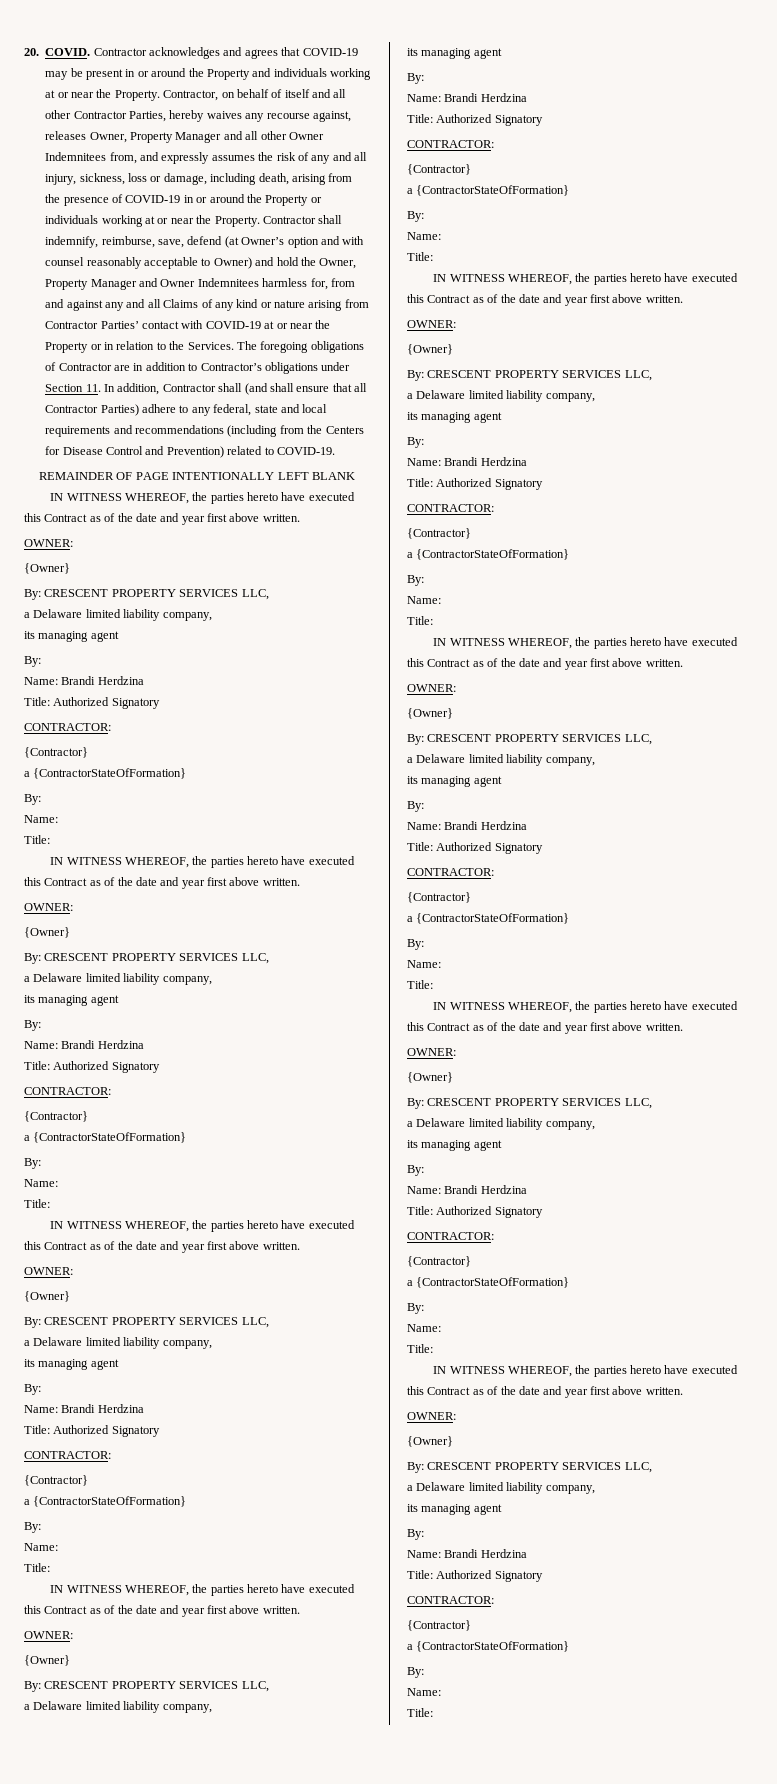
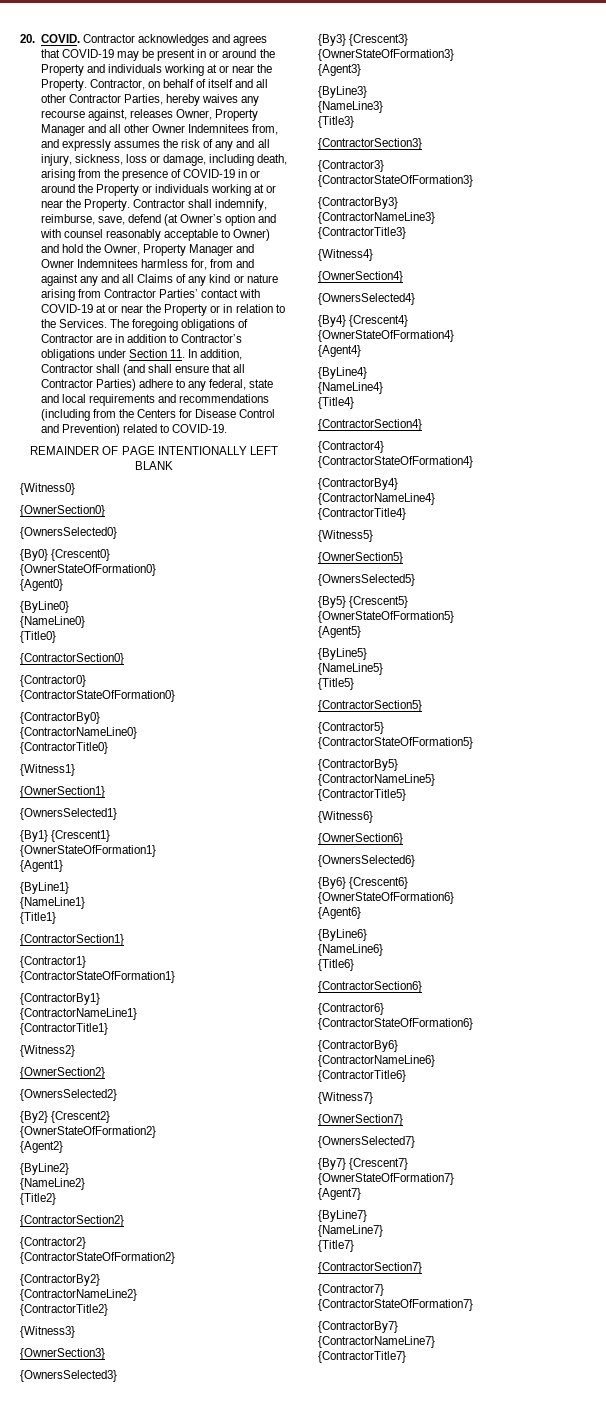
  REMAINDER OF PAGE INTENTIONALLY LEFT BLANK
- IN WITNESS WHEREOF, the parties hereto have executed this Contract as of the date and year first above written.
- OWNER:
- {Owner}
- By: CRESCENT PROPERTY SERVICES LLC,
- a Delaware limited liability company,
- its managing agent
- By:
- Name: Brandi Herdzina
- Title: Authorized Signatory
- CONTRACTOR:
- {Contractor}
- a {ContractorStateOfFormation}
- By:
- Name:
- Title:
- IN WITNESS WHEREOF, the parties hereto have executed this Contract as of the date and year first above written.
- OWNER:
- {Owner}
- By: CRESCENT PROPERTY SERVICES LLC,
- a Delaware limited liability company,
- its managing agent
- By:
- Name: Brandi Herdzina
- Title: Authorized Signatory
- CONTRACTOR:
- {Contractor}
- a {ContractorStateOfFormation}
- By:
- Name:
- Title:
- IN WITNESS WHEREOF, the parties hereto have executed this Contract as of the date and year first above written.
- OWNER:
- {Owner}
- By: CRESCENT PROPERTY SERVICES LLC,
- a Delaware limited liability company,
- its managing agent
- By:
- Name: Brandi Herdzina
- Title: Authorized Signatory
- CONTRACTOR:
- {Contractor}
- a {ContractorStateOfFormation}
- By:
- Name:
- Title:
- IN WITNESS WHEREOF, the parties hereto have executed this Contract as of the date and year first above written.
- OWNER:
- {Owner}
- By: CRESCENT PROPERTY SERVICES LLC,
- a Delaware limited liability company,
- its managing agent
- By:
- Name: Brandi Herdzina
- Title: Authorized Signatory
- CONTRACTOR:
- {Contractor}
- a {ContractorStateOfFormation}
- By:
- Name:
- Title:
- IN WITNESS WHEREOF, the parties hereto have executed this Contract as of the date and year first above written.
- OWNER:
- {Owner}
- By: CRESCENT PROPERTY SERVICES LLC,
- a Delaware limited liability company,
- its managing agent
- By:
- Name: Brandi Herdzina
- Title: Authorized Signatory
- CONTRACTOR:
- {Contractor}
- a {ContractorStateOfFormation}
- By:
- Name:
- Title:
- IN WITNESS WHEREOF, the parties hereto have executed this Contract as of the date and year first above written.
- OWNER:
- {Owner}
- By: CRESCENT PROPERTY SERVICES LLC,
- a Delaware limited liability company,
- its managing agent
- By:
- Name: Brandi Herdzina
- Title: Authorized Signatory
- CONTRACTOR:
- {Contractor}
- a {ContractorStateOfFormation}
- By:
- Name:
- Title:
- IN WITNESS WHEREOF, the parties hereto have executed this Contract as of the date and year first above written.
- OWNER:
- {Owner}
- By: CRESCENT PROPERTY SERVICES LLC,
- a Delaware limited liability company,
- its managing agent
- By:
- Name: Brandi Herdzina
- Title: Authorized Signatory
- CONTRACTOR:
- {Contractor}
- a {ContractorStateOfFormation}
- By:
- Name:
- Title:
- IN WITNESS WHEREOF, the parties hereto have executed this Contract as of the date and year first above written.
- OWNER:
- {Owner}
- By: CRESCENT PROPERTY SERVICES LLC,
- a Delaware limited liability company,
- its managing agent
- By:
- Name: Brandi Herdzina
- Title: Authorized Signatory
- CONTRACTOR:
- {Contractor}
- a {ContractorStateOfFormation}
- By:
- Name:
- Title:
+ {Witness0}
+ {OwnerSection0}
+ {OwnersSelected0}
+ {By0} {Crescent0}
+ {OwnerStateOfFormation0}
+ {Agent0}
+ {ByLine0}
+ {NameLine0}
+ {Title0}
+ {ContractorSection0}
+ {Contractor0}
+ {ContractorStateOfFormation0}
+ {ContractorBy0}
+ {ContractorNameLine0}
+ {ContractorTitle0}
+ {Witness1}
+ {OwnerSection1}
+ {OwnersSelected1}
+ {By1} {Crescent1}
+ {OwnerStateOfFormation1}
+ {Agent1}
+ {ByLine1}
+ {NameLine1}
+ {Title1}
+ {ContractorSection1}
+ {Contractor1}
+ {ContractorStateOfFormation1}
+ {ContractorBy1}
+ {ContractorNameLine1}
+ {ContractorTitle1}
+ {Witness2}
+ {OwnerSection2}
+ {OwnersSelected2}
+ {By2} {Crescent2}
+ {OwnerStateOfFormation2}
+ {Agent2}
+ {ByLine2}
+ {NameLine2}
+ {Title2}
+ {ContractorSection2}
+ {Contractor2}
+ {ContractorStateOfFormation2}
+ {ContractorBy2}
+ {ContractorNameLine2}
+ {ContractorTitle2}
+ {Witness3}
+ {OwnerSection3}
+ {OwnersSelected3}
+ {By3} {Crescent3}
+ {OwnerStateOfFormation3}
+ {Agent3}
+ {ByLine3}
+ {NameLine3}
+ {Title3}
+ {ContractorSection3}
+ {Contractor3}
+ {ContractorStateOfFormation3}
+ {ContractorBy3}
+ {ContractorNameLine3}
+ {ContractorTitle3}
+ {Witness4}
+ {OwnerSection4}
+ {OwnersSelected4}
+ {By4} {Crescent4}
+ {OwnerStateOfFormation4}
+ {Agent4}
+ {ByLine4}
+ {NameLine4}
+ {Title4}
+ {ContractorSection4}
+ {Contractor4}
+ {ContractorStateOfFormation4}
+ {ContractorBy4}
+ {ContractorNameLine4}
+ {ContractorTitle4}
+ {Witness5}
+ {OwnerSection5}
+ {OwnersSelected5}
+ {By5} {Crescent5}
+ {OwnerStateOfFormation5}
+ {Agent5}
+ {ByLine5}
+ {NameLine5}
+ {Title5}
+ {ContractorSection5}
+ {Contractor5}
+ {ContractorStateOfFormation5}
+ {ContractorBy5}
+ {ContractorNameLine5}
+ {ContractorTitle5}
+ {Witness6}
+ {OwnerSection6}
+ {OwnersSelected6}
+ {By6} {Crescent6}
+ {OwnerStateOfFormation6}
+ {Agent6}
+ {ByLine6}
+ {NameLine6}
+ {Title6}
+ {ContractorSection6}
+ {Contractor6}
+ {ContractorStateOfFormation6}
+ {ContractorBy6}
+ {ContractorNameLine6}
+ {ContractorTitle6}
+ {Witness7}
+ {OwnerSection7}
+ {OwnersSelected7}
+ {By7} {Crescent7}
+ {OwnerStateOfFormation7}
+ {Agent7}
+ {ByLine7}
+ {NameLine7}
+ {Title7}
+ {ContractorSection7}
+ {Contractor7}
+ {ContractorStateOfFormation7}
+ {ContractorBy7}
+ {ContractorNameLine7}
+ {ContractorTitle7}

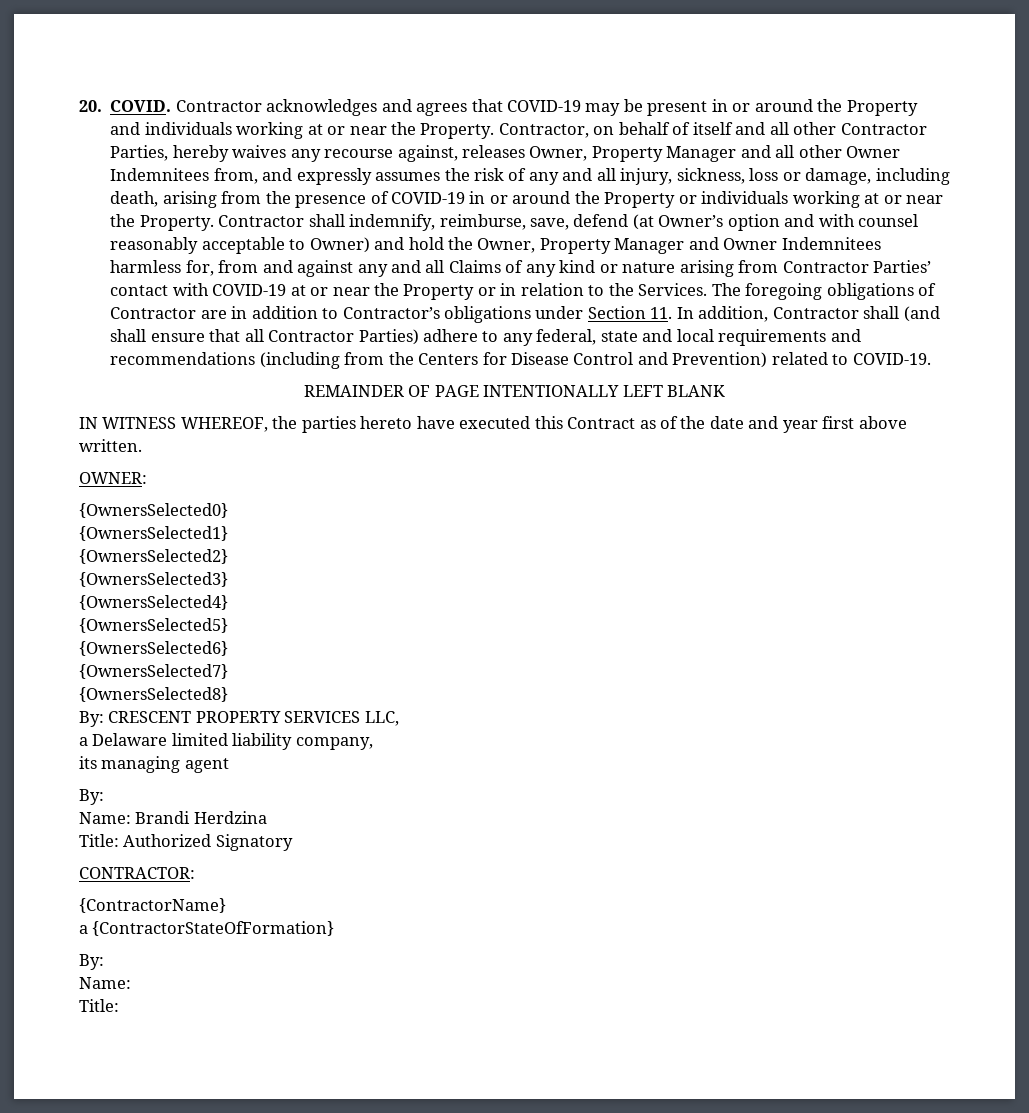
- {Witness0}
- {OwnerSection0}
+ IN WITNESS WHEREOF, the parties hereto have executed this Contract as of the date and year first above written.
+ OWNER:
  {OwnersSelected0}
- {By0} {Crescent0}
- {OwnerStateOfFormation0}
- {Agent0}
- {ByLine0}
- {NameLine0}
- {Title0}
- {ContractorSection0}
- {Contractor0}
- {ContractorStateOfFormation0}
- {ContractorBy0}
- {ContractorNameLine0}
- {ContractorTitle0}
- {Witness1}
- {OwnerSection1}
  {OwnersSelected1}
- {By1} {Crescent1}
- {OwnerStateOfFormation1}
- {Agent1}
- {ByLine1}
- {NameLine1}
- {Title1}
- {ContractorSection1}
- {Contractor1}
- {ContractorStateOfFormation1}
- {ContractorBy1}
- {ContractorNameLine1}
- {ContractorTitle1}
- {Witness2}
- {OwnerSection2}
  {OwnersSelected2}
- {By2} {Crescent2}
- {OwnerStateOfFormation2}
- {Agent2}
- {ByLine2}
- {NameLine2}
- {Title2}
- {ContractorSection2}
- {Contractor2}
- {ContractorStateOfFormation2}
- {ContractorBy2}
- {ContractorNameLine2}
- {ContractorTitle2}
- {Witness3}
- {OwnerSection3}
  {OwnersSelected3}
- {By3} {Crescent3}
- {OwnerStateOfFormation3}
- {Agent3}
- {ByLine3}
- {NameLine3}
- {Title3}
- {ContractorSection3}
- {Contractor3}
- {ContractorStateOfFormation3}
- {ContractorBy3}
- {ContractorNameLine3}
- {ContractorTitle3}
- {Witness4}
- {OwnerSection4}
  {OwnersSelected4}
- {By4} {Crescent4}
- {OwnerStateOfFormation4}
- {Agent4}
- {ByLine4}
- {NameLine4}
- {Title4}
- {ContractorSection4}
- {Contractor4}
- {ContractorStateOfFormation4}
- {ContractorBy4}
- {ContractorNameLine4}
- {ContractorTitle4}
- {Witness5}
- {OwnerSection5}
  {OwnersSelected5}
- {By5} {Crescent5}
- {OwnerStateOfFormation5}
- {Agent5}
- {ByLine5}
- {NameLine5}
- {Title5}
- {ContractorSection5}
- {Contractor5}
- {ContractorStateOfFormation5}
- {ContractorBy5}
- {ContractorNameLine5}
- {ContractorTitle5}
- {Witness6}
- {OwnerSection6}
  {OwnersSelected6}
- {By6} {Crescent6}
- {OwnerStateOfFormation6}
- {Agent6}
- {ByLine6}
- {NameLine6}
- {Title6}
- {ContractorSection6}
- {Contractor6}
- {ContractorStateOfFormation6}
- {ContractorBy6}
- {ContractorNameLine6}
- {ContractorTitle6}
- {Witness7}
- {OwnerSection7}
  {OwnersSelected7}
- {By7} {Crescent7}
- {OwnerStateOfFormation7}
- {Agent7}
- {ByLine7}
- {NameLine7}
- {Title7}
- {ContractorSection7}
- {Contractor7}
- {ContractorStateOfFormation7}
- {ContractorBy7}
- {ContractorNameLine7}
- {ContractorTitle7}
+ {OwnersSelected8}
+ By: CRESCENT PROPERTY SERVICES LLC,
+ a Delaware limited liability company,
+ its managing agent
+ By:
+ Name: Brandi Herdzina
+ Title: Authorized Signatory
+ CONTRACTOR:
+ {ContractorName}
+ a {ContractorStateOfFormation}
+ By:
+ Name:
+ Title:

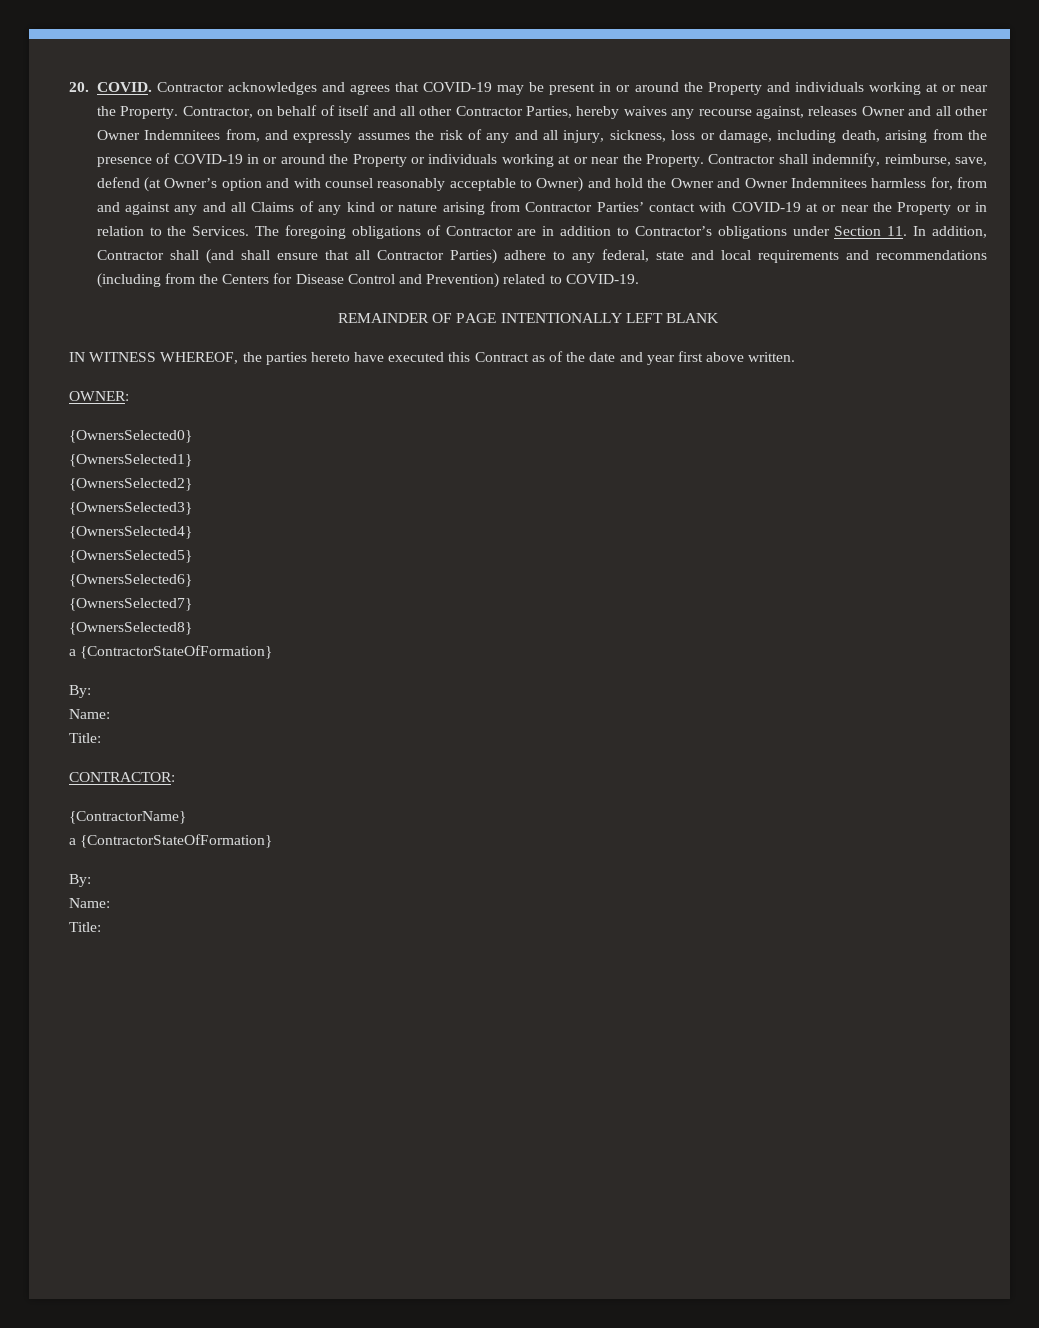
- Contractor, on behalf of itself and all other Contractor Parties, hereby waives any recourse against, releases Owner, Property Manager and all other Owner Indemnitees from, and expressly assumes the risk of any and all injury, sickness, loss or damage, including death, arising from the presence of COVID-19 in or around the Property or individuals working at or near the Property.
+ Contractor, on behalf of itself and all other Contractor Parties, hereby waives any recourse against, releases Owner and all other Owner Indemnitees from, and expressly assumes the risk of any and all injury, sickness, loss or damage, including death, arising from the presence of COVID-19 in or around the Property or individuals working at or near the Property.
- Contractor shall indemnify, reimburse, save, defend (at Owner’s option and with counsel reasonably acceptable to Owner) and hold the Owner, Property Manager and Owner Indemnitees harmless for, from and against any and all Claims of any kind or nature arising from Contractor Parties’ contact with COVID-19 at or near the Property or in relation to the Services.
+ Contractor shall indemnify, reimburse, save, defend (at Owner’s option and with counsel reasonably acceptable to Owner) and hold the Owner and Owner Indemnitees harmless for, from and against any and all Claims of any kind or nature arising from Contractor Parties’ contact with COVID-19 at or near the Property or in relation to the Services.
  {OwnersSelected8}
- By: CRESCENT PROPERTY SERVICES LLC,
- a Delaware limited liability company,
- its managing agent
+ a {ContractorStateOfFormation}
  By:
- Name: Brandi Herdzina
- Title: Authorized Signatory
+ Name:
+ Title:

